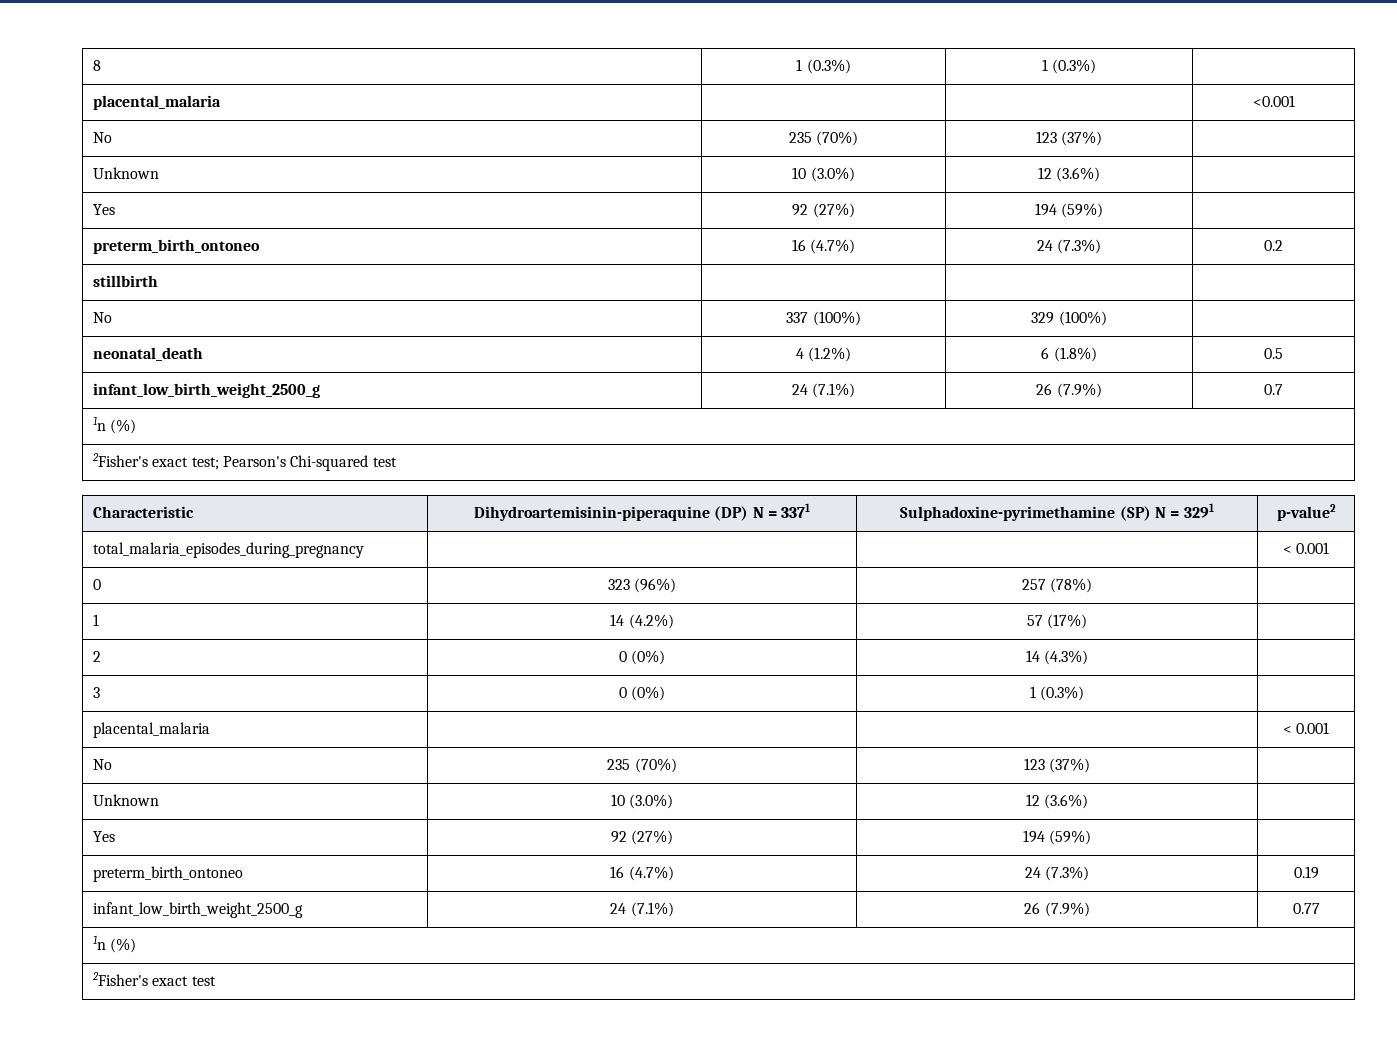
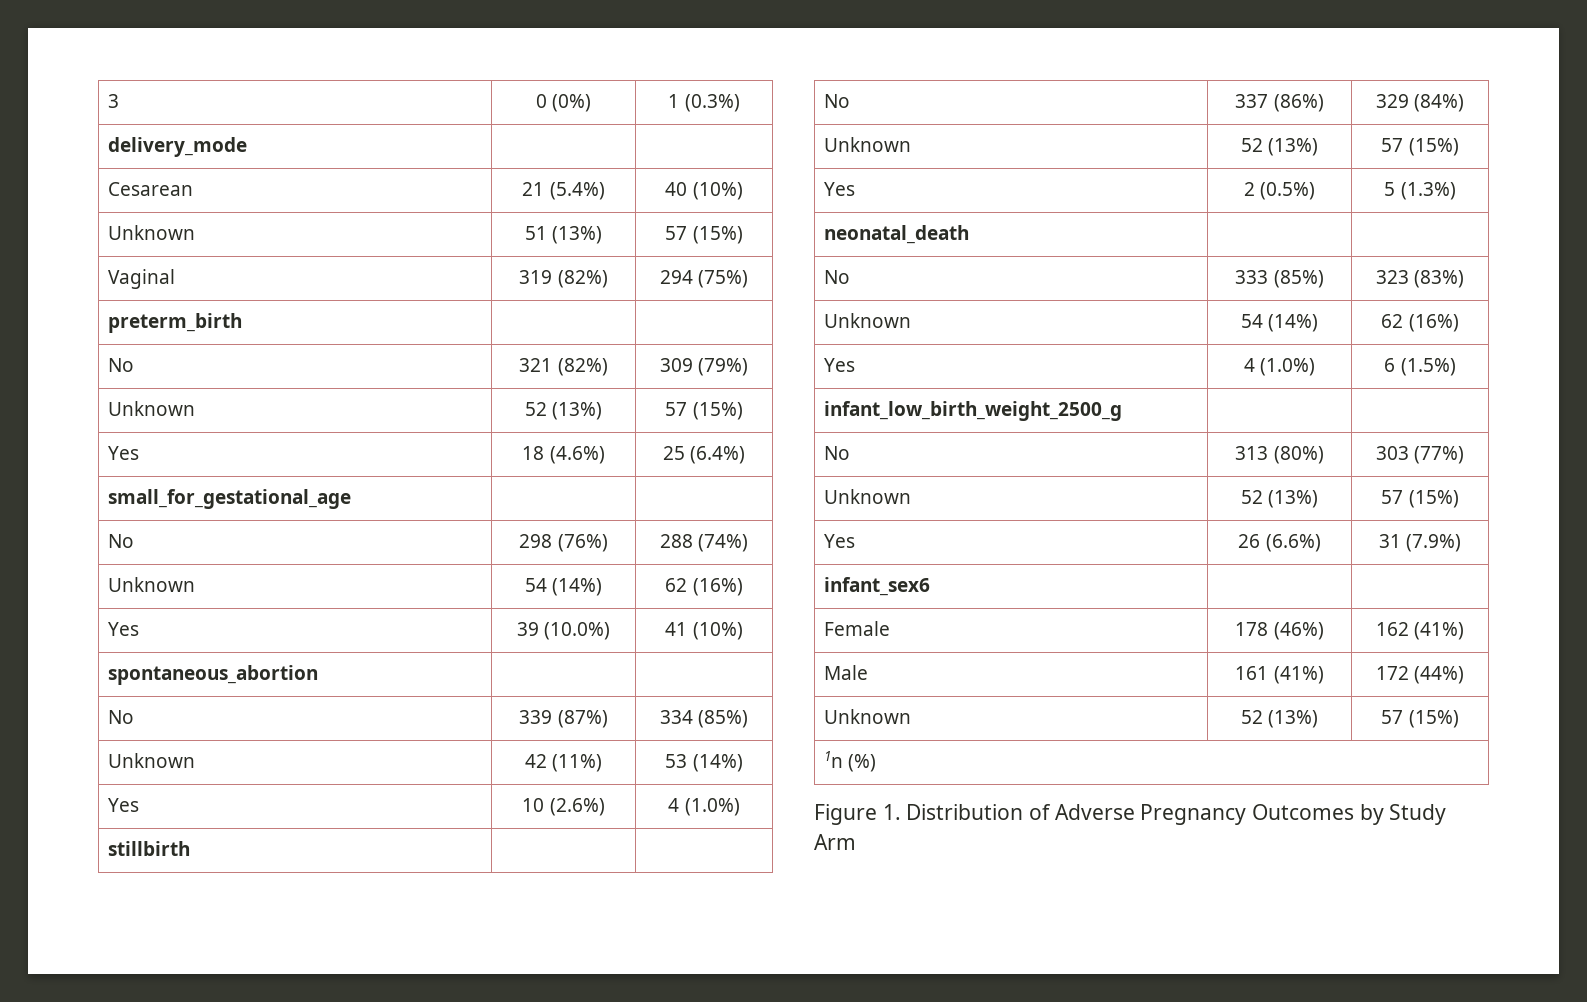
- 8 | 1 (0.3%) | 1 (0.3%) |
- placental_malaria | | | <0.001
- No | 235 (70%) | 123 (37%) |
- Unknown | 10 (3.0%) | 12 (3.6%) |
- Yes | 92 (27%) | 194 (59%) |
- preterm_birth_ontoneo | 16 (4.7%) | 24 (7.3%) | 0.2
- stillbirth | | |
- No | 337 (100%) | 329 (100%) |
- neonatal_death | 4 (1.2%) | 6 (1.8%) | 0.5
- infant_low_birth_weight_2500_g | 24 (7.1%) | 26 (7.9%) | 0.7
- 1n (%)
- 2Fisher's exact test; Pearson's Chi-squared test
- Characteristic | Dihydroartemisinin-piperaquine (DP) N = 3371 | Sulphadoxine-pyrimethamine (SP) N = 3291 | p-value2
- total_malaria_episodes_during_pregnancy | | | < 0.001
- 0 | 323 (96%) | 257 (78%) |
- 1 | 14 (4.2%) | 57 (17%) |
- 2 | 0 (0%) | 14 (4.3%) |
- 3 | 0 (0%) | 1 (0.3%) |
- placental_malaria | | | < 0.001
- No | 235 (70%) | 123 (37%) |
- Unknown | 10 (3.0%) | 12 (3.6%) |
- Yes | 92 (27%) | 194 (59%) |
- preterm_birth_ontoneo | 16 (4.7%) | 24 (7.3%) | 0.19
- infant_low_birth_weight_2500_g | 24 (7.1%) | 26 (7.9%) | 0.77
+ 3 | 0 (0%) | 1 (0.3%)
+ delivery_mode | |
+ Cesarean | 21 (5.4%) | 40 (10%)
+ Unknown | 51 (13%) | 57 (15%)
+ Vaginal | 319 (82%) | 294 (75%)
+ preterm_birth | |
+ No | 321 (82%) | 309 (79%)
+ Unknown | 52 (13%) | 57 (15%)
+ Yes | 18 (4.6%) | 25 (6.4%)
+ small_for_gestational_age | |
+ No | 298 (76%) | 288 (74%)
+ Unknown | 54 (14%) | 62 (16%)
+ Yes | 39 (10.0%) | 41 (10%)
+ spontaneous_abortion | |
+ No | 339 (87%) | 334 (85%)
+ Unknown | 42 (11%) | 53 (14%)
+ Yes | 10 (2.6%) | 4 (1.0%)
+ stillbirth | |
+ No | 337 (86%) | 329 (84%)
+ Unknown | 52 (13%) | 57 (15%)
+ Yes | 2 (0.5%) | 5 (1.3%)
+ neonatal_death | |
+ No | 333 (85%) | 323 (83%)
+ Unknown | 54 (14%) | 62 (16%)
+ Yes | 4 (1.0%) | 6 (1.5%)
+ infant_low_birth_weight_2500_g | |
+ No | 313 (80%) | 303 (77%)
+ Unknown | 52 (13%) | 57 (15%)
+ Yes | 26 (6.6%) | 31 (7.9%)
+ infant_sex6 | |
+ Female | 178 (46%) | 162 (41%)
+ Male | 161 (41%) | 172 (44%)
+ Unknown | 52 (13%) | 57 (15%)
  1n (%)
- 2Fisher's exact test
+ Figure 1. Distribution of Adverse Pregnancy Outcomes by Study Arm

